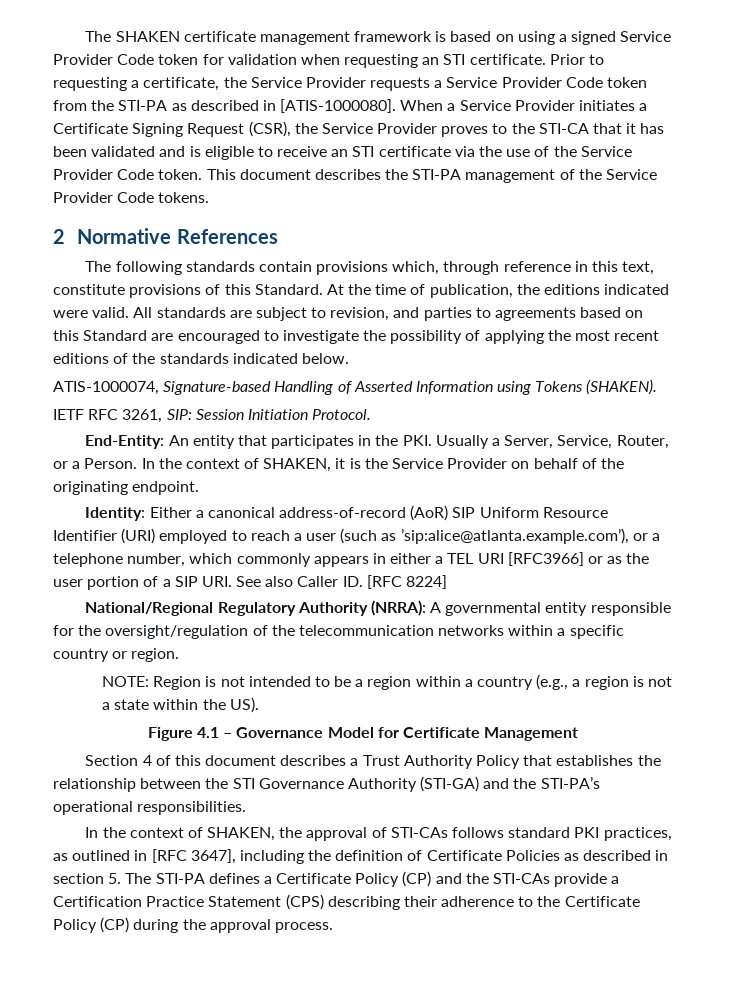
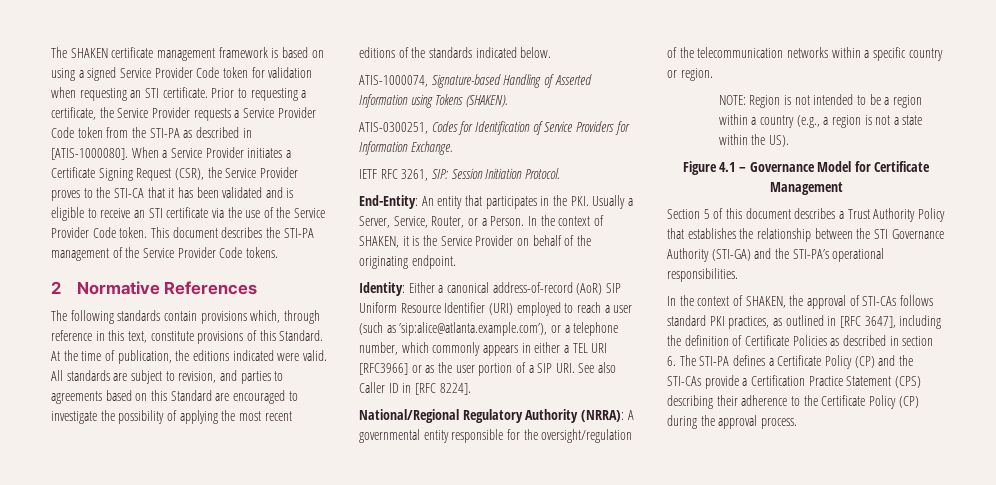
+ ATIS-0300251, Codes for Identification of Service Providers for Information Exchange.
- Identity: Either a canonical address-of-record (AoR) SIP Uniform Resource Identifier (URI) employed to reach a user (such as ’sip:alice@atlanta.example.com’), or a telephone number, which commonly appears in either a TEL URI [RFC3966] or as the user portion of a SIP URI. See also Caller ID. [RFC 8224]
+ Identity: Either a canonical address-of-record (AoR) SIP Uniform Resource Identifier (URI) employed to reach a user (such as ’sip:alice@atlanta.example.com’), or a telephone number, which commonly appears in either a TEL URI [RFC3966] or as the user portion of a SIP URI. See also Caller ID in [RFC 8224].
- Section 4 of this document describes a Trust Authority Policy that establishes the relationship between the STI Governance Authority (STI-GA) and the STI-PA’s operational responsibilities.
+ Section 5 of this document describes a Trust Authority Policy that establishes the relationship between the STI Governance Authority (STI-GA) and the STI-PA’s operational responsibilities.
- In the context of SHAKEN, the approval of STI-CAs follows standard PKI practices, as outlined in [RFC 3647], including the definition of Certificate Policies as described in section 5. The STI-PA defines a Certificate Policy (CP) and the STI-CAs provide a Certification Practice Statement (CPS) describing their adherence to the Certificate Policy (CP) during the approval process.
+ In the context of SHAKEN, the approval of STI-CAs follows standard PKI practices, as outlined in [RFC 3647], including the definition of Certificate Policies as described in section 6. The STI-PA defines a Certificate Policy (CP) and the STI-CAs provide a Certification Practice Statement (CPS) describing their adherence to the Certificate Policy (CP) during the approval process.

